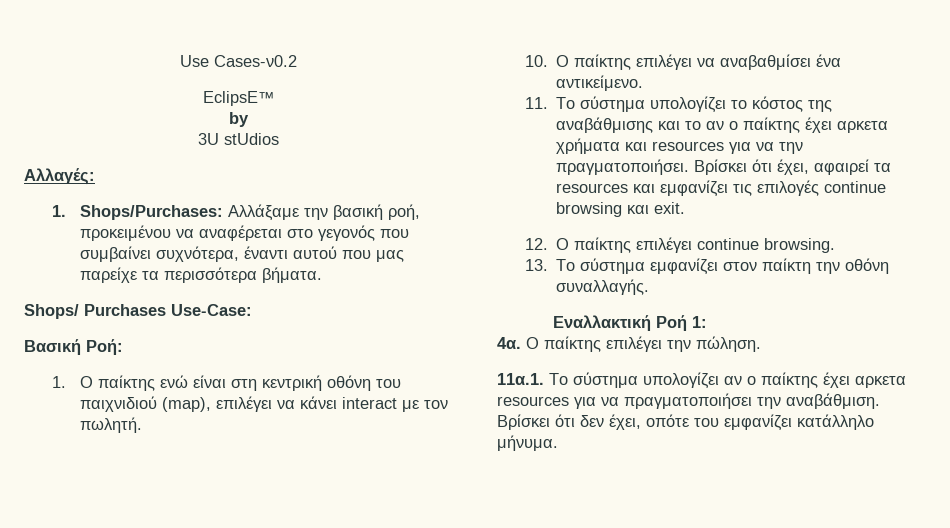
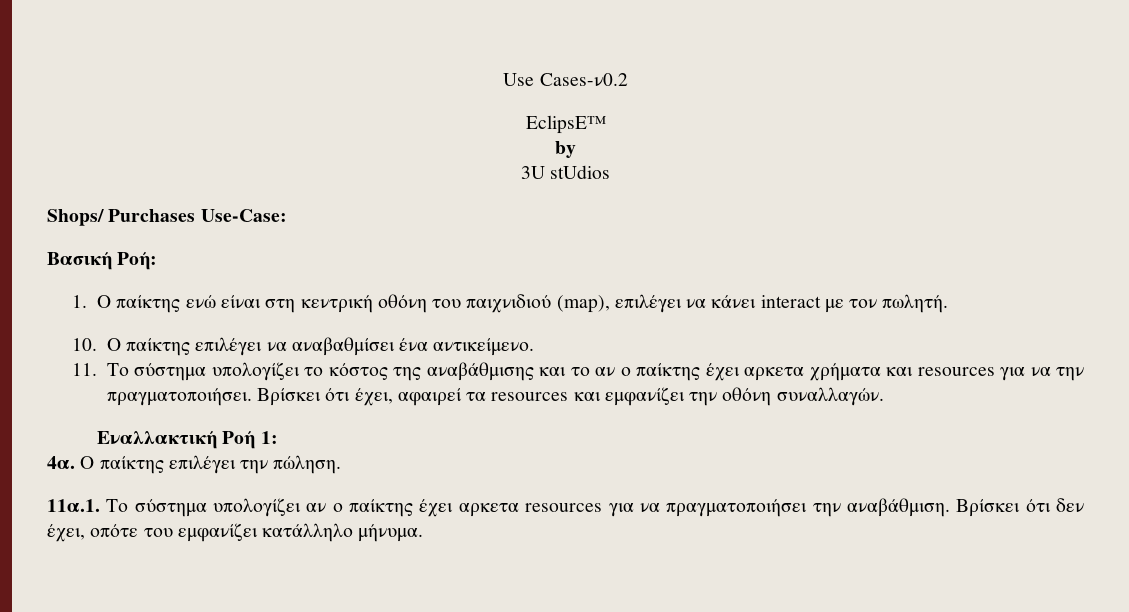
- Αλλαγές:
- 1. Shops/Purchases: Αλλάξαμε την βασική ροή, προκειμένου να αναφέρεται στο γεγονός που συμβαίνει συχνότερα, έναντι αυτού που μας παρείχε τα περισσότερα βήματα.
- Βρίσκει ότι έχει, αφαιρεί τα resources και εμφανίζει τις επιλογές continue browsing και exit.
- 12. Ο παίκτης επιλέγει continue browsing.
- 13. Το σύστημα εμφανίζει στον παίκτη την οθόνη συναλλαγής.
+ Βρίσκει ότι έχει, αφαιρεί τα resources και εμφανίζει την οθόνη συναλλαγών.

